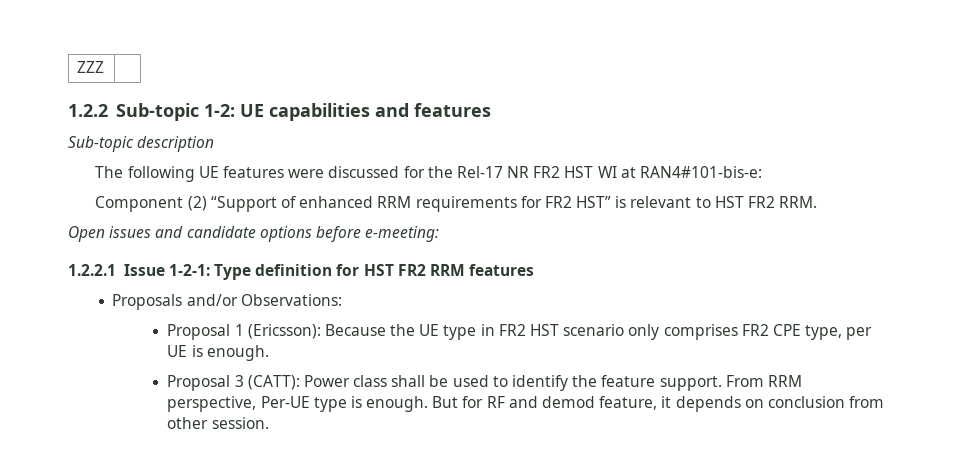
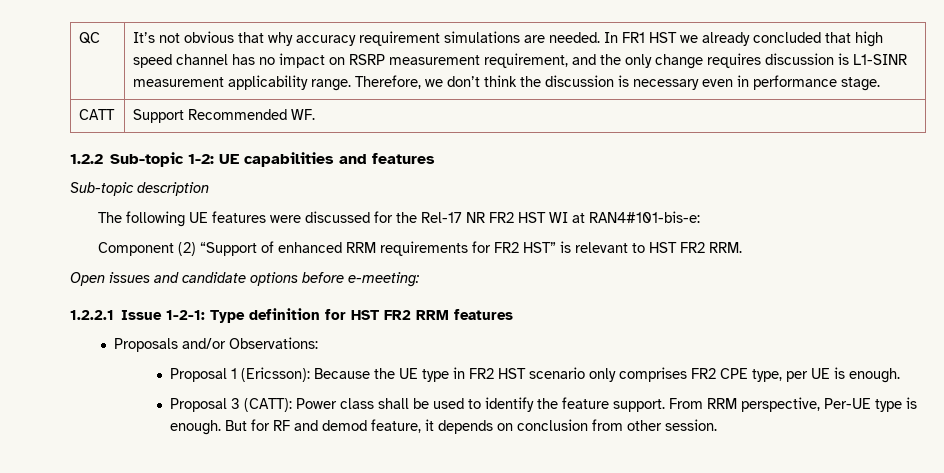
- ZZZ
+ QC | It’s not obvious that why accuracy requirement simulations are needed. In FR1 HST we already concluded that high speed channel has no impact on RSRP measurement requirement, and the only change requires discussion is L1-SINR measurement applicability range. Therefore, we don’t think the discussion is necessary even in performance stage.
+ CATT | Support Recommended WF.

